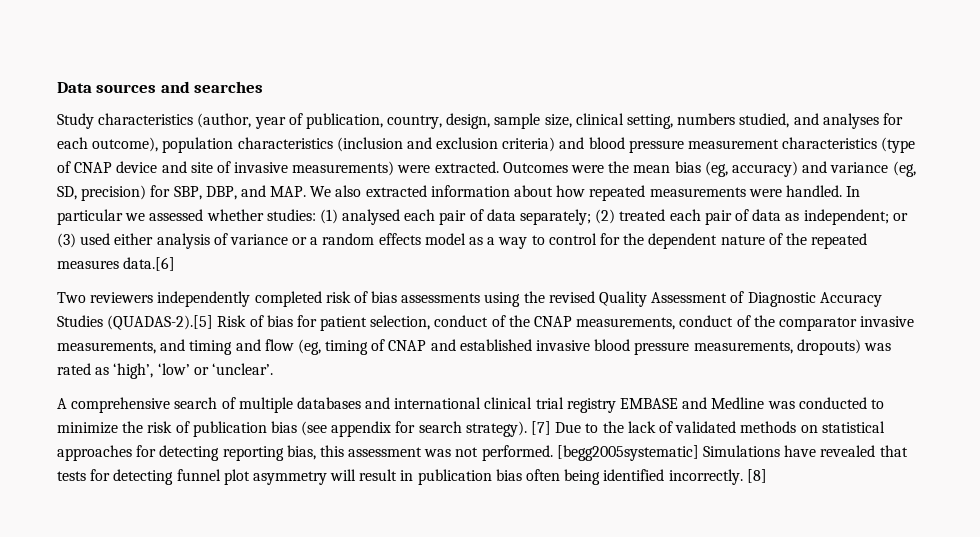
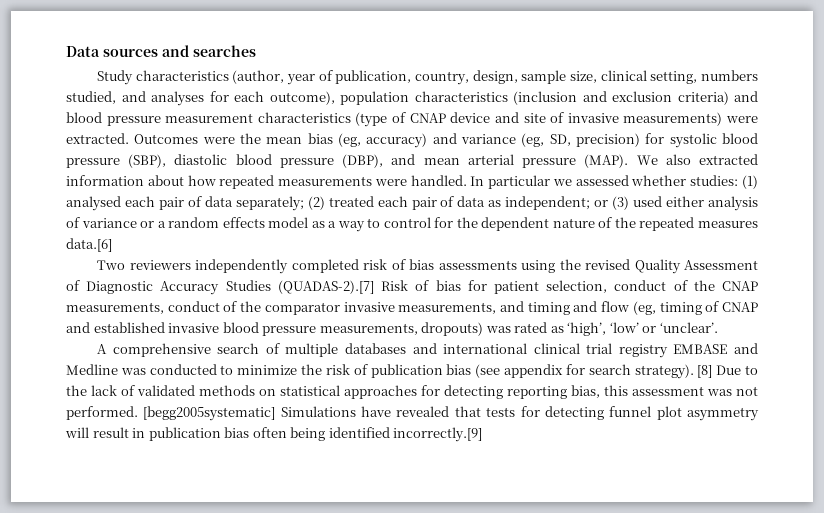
- Outcomes were the mean bias (eg, accuracy) and variance (eg, SD, precision) for SBP, DBP, and MAP. We also extracted information about how repeated measurements were handled.
+ Outcomes were the mean bias (eg, accuracy) and variance (eg, SD, precision) for systolic blood pressure (SBP), diastolic blood pressure (DBP), and mean arterial pressure (MAP). We also extracted information about how repeated measurements were handled.
- Two reviewers independently completed risk of bias assessments using the revised Quality Assessment of Diagnostic Accuracy Studies (QUADAS-2).[5] Risk of bias for patient selection, conduct of the CNAP measurements, conduct of the comparator invasive measurements, and timing and flow (eg, timing of CNAP and established invasive blood pressure measurements, dropouts) was rated as ‘high’, ‘low’ or ‘unclear’.
+ Two reviewers independently completed risk of bias assessments using the revised Quality Assessment of Diagnostic Accuracy Studies (QUADAS-2).[7] Risk of bias for patient selection, conduct of the CNAP measurements, conduct of the comparator invasive measurements, and timing and flow (eg, timing of CNAP and established invasive blood pressure measurements, dropouts) was rated as ‘high’, ‘low’ or ‘unclear’.
- [7] Due to the lack of validated methods on statistical approaches for detecting reporting bias, this assessment was not performed.
+ [8] Due to the lack of validated methods on statistical approaches for detecting reporting bias, this assessment was not performed.
- [begg2005systematic] Simulations have revealed that tests for detecting funnel plot asymmetry will result in publication bias often being identified incorrectly. [8]
+ [begg2005systematic] Simulations have revealed that tests for detecting funnel plot asymmetry will result in publication bias often being identified incorrectly.[9]

